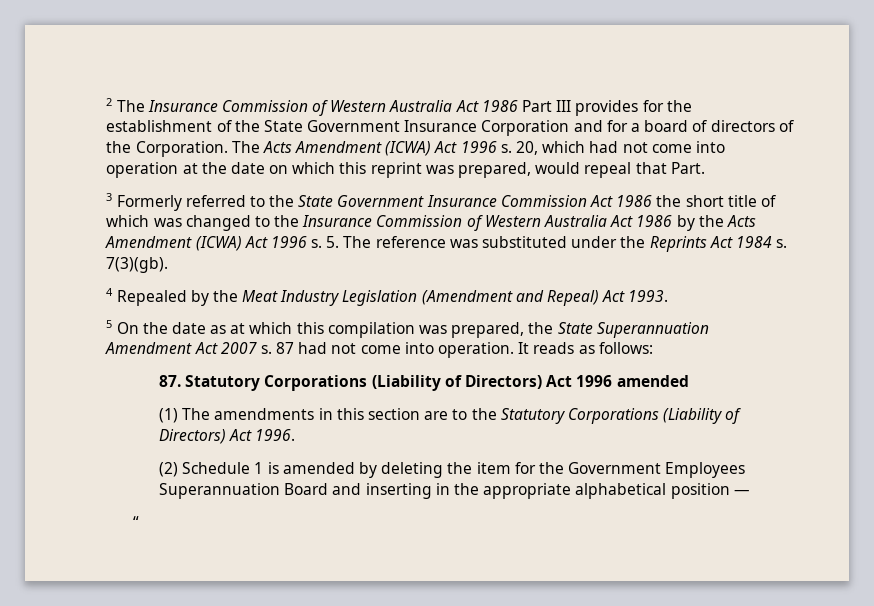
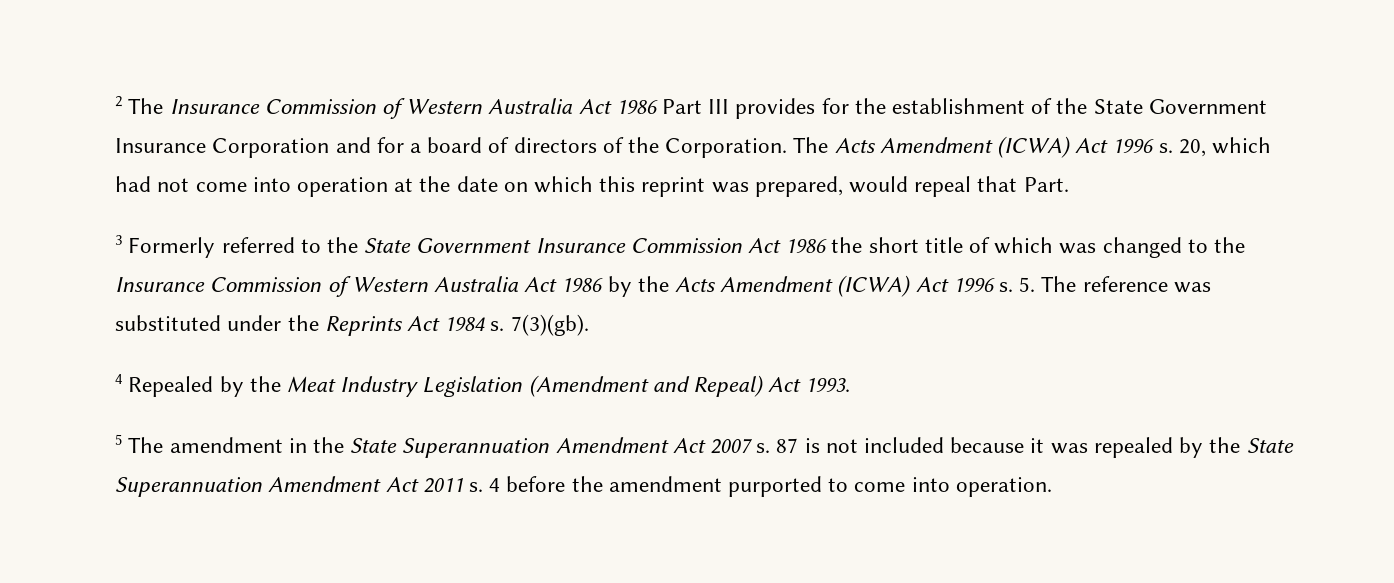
- 5 On the date as at which this compilation was prepared, the State Superannuation Amendment Act 2007 s.
+ 5 The amendment in the State Superannuation Amendment Act 2007 s.
- 87 had not come into operation. It reads as follows:
- 87. Statutory Corporations (Liability of Directors) Act 1996 amended
- (1) The amendments in this section are to the Statutory Corporations (Liability of Directors) Act 1996.
- (2) Schedule 1 is amended by deleting the item for the Government Employees Superannuation Board and inserting in the appropriate alphabetical position —
- “
+ 87 is not included because it was repealed by the State Superannuation Amendment Act 2011 s. 4 before the amendment purported to come into operation.

